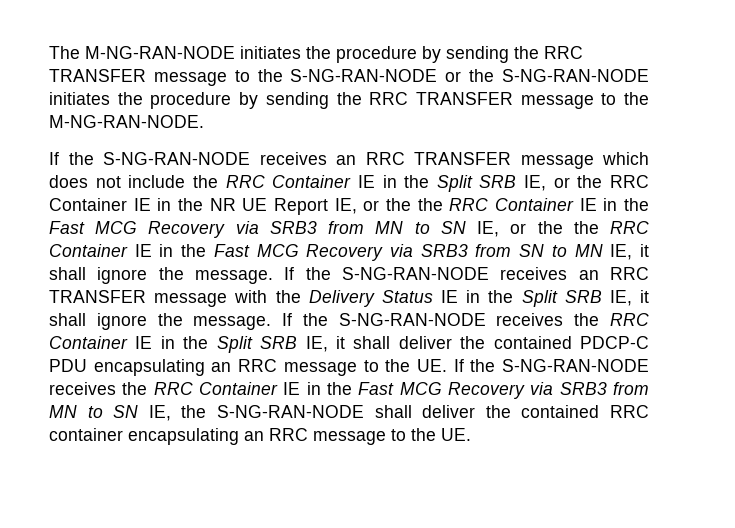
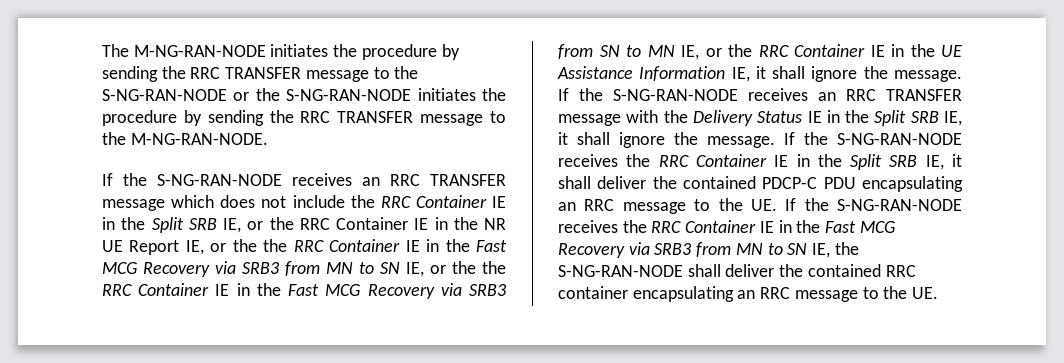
- If the S-NG-RAN-NODE receives an RRC TRANSFER message which does not include the RRC Container IE in the Split SRB IE, or the RRC Container IE in the NR UE Report IE, or the the RRC Container IE in the Fast MCG Recovery via SRB3 from MN to SN IE, or the the RRC Container IE in the Fast MCG Recovery via SRB3 from SN to MN IE, it shall ignore the message.
+ If the S-NG-RAN-NODE receives an RRC TRANSFER message which does not include the RRC Container IE in the Split SRB IE, or the RRC Container IE in the NR UE Report IE, or the the RRC Container IE in the Fast MCG Recovery via SRB3 from MN to SN IE, or the the RRC Container IE in the Fast MCG Recovery via SRB3 from SN to MN IE, or the RRC Container IE in the UE Assistance Information IE, it shall ignore the message.

